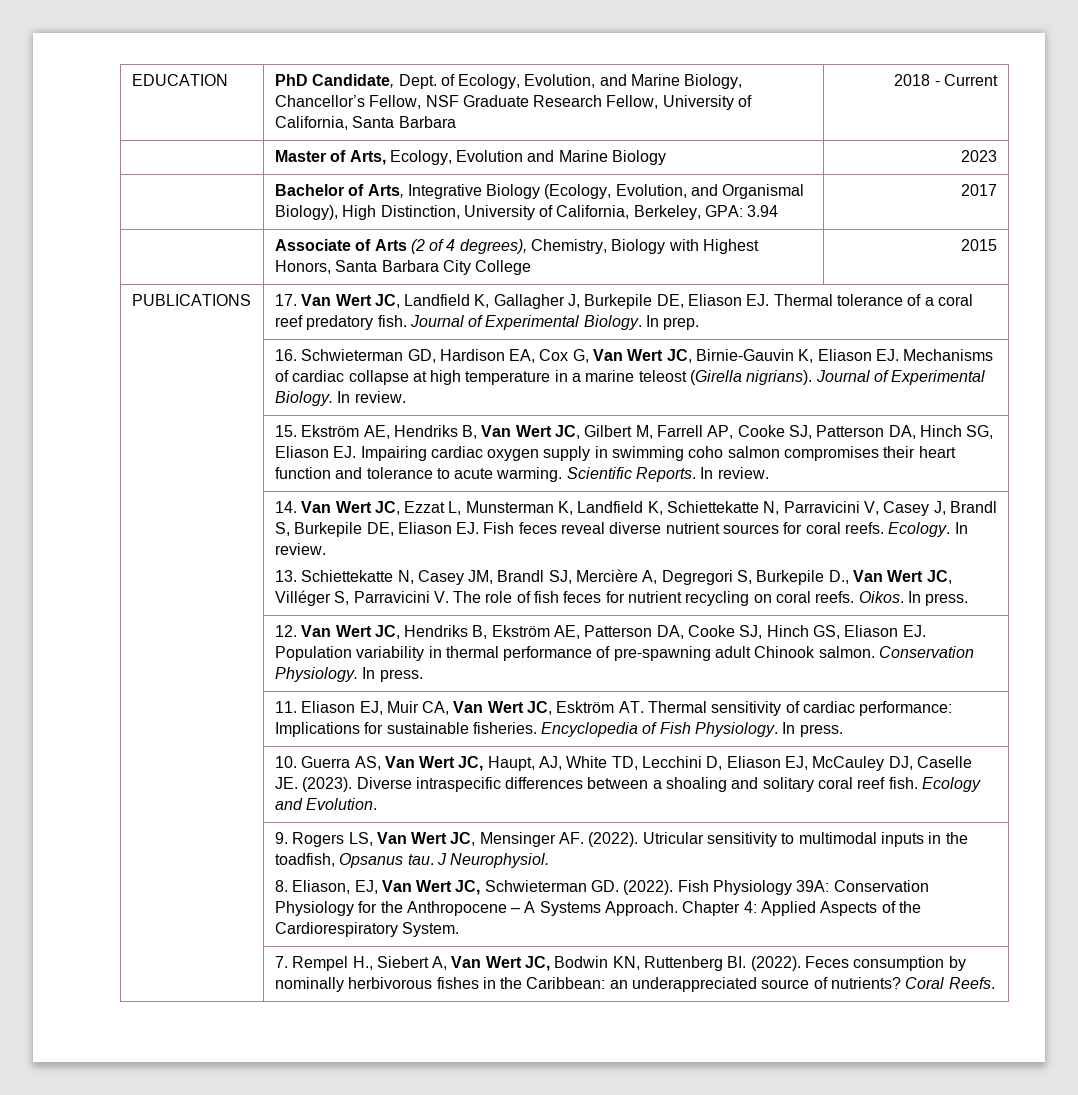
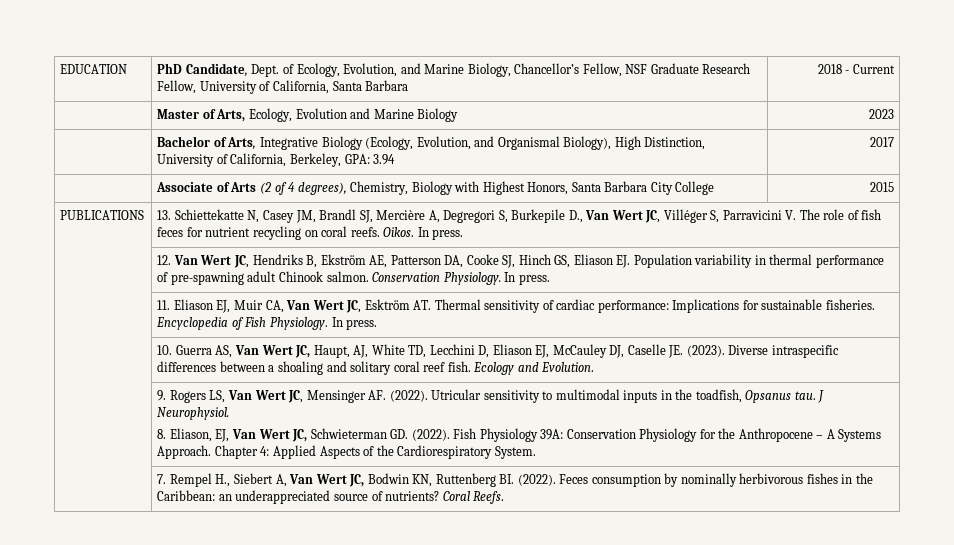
- PUBLICATIONS | 17. Van Wert JC, Landfield K, Gallagher J, Burkepile DE, Eliason EJ. Thermal tolerance of a coral reef predatory fish. Journal of Experimental Biology. In prep.
- | 16. Schwieterman GD, Hardison EA, Cox G, Van Wert JC, Birnie-Gauvin K, Eliason EJ. Mechanisms of cardiac collapse at high temperature in a marine teleost (Girella nigrians). Journal of Experimental Biology. In review.
- | 15. Ekström AE, Hendriks B, Van Wert JC, Gilbert M, Farrell AP, Cooke SJ, Patterson DA, Hinch SG, Eliason EJ. Impairing cardiac oxygen supply in swimming coho salmon compromises their heart function and tolerance to acute warming. Scientific Reports. In review.
- | 14. Van Wert JC, Ezzat L, Munsterman K, Landfield K, Schiettekatte N, Parravicini V, Casey J, Brandl S, Burkepile DE, Eliason EJ. Fish feces reveal diverse nutrient sources for coral reefs. Ecology. In review.
- 13. Schiettekatte N, Casey JM, Brandl SJ, Mercière A, Degregori S, Burkepile D., Van Wert JC, Villéger S, Parravicini V. The role of fish feces for nutrient recycling on coral reefs. Oikos. In press.
+ PUBLICATIONS | 13. Schiettekatte N, Casey JM, Brandl SJ, Mercière A, Degregori S, Burkepile D., Van Wert JC, Villéger S, Parravicini V. The role of fish feces for nutrient recycling on coral reefs. Oikos. In press.

